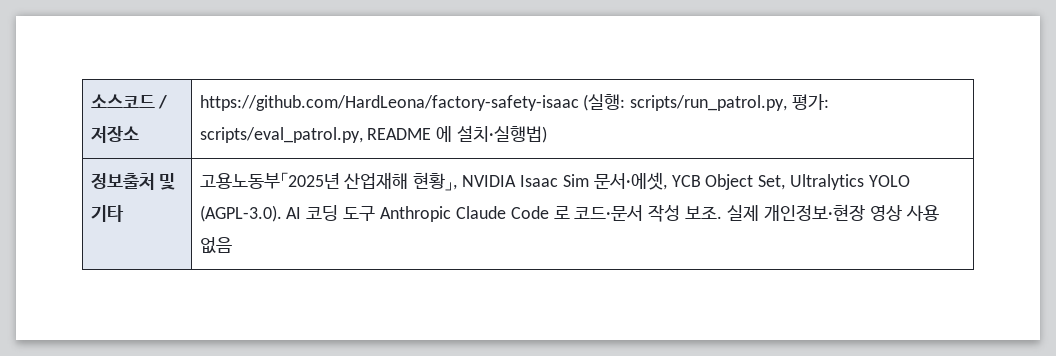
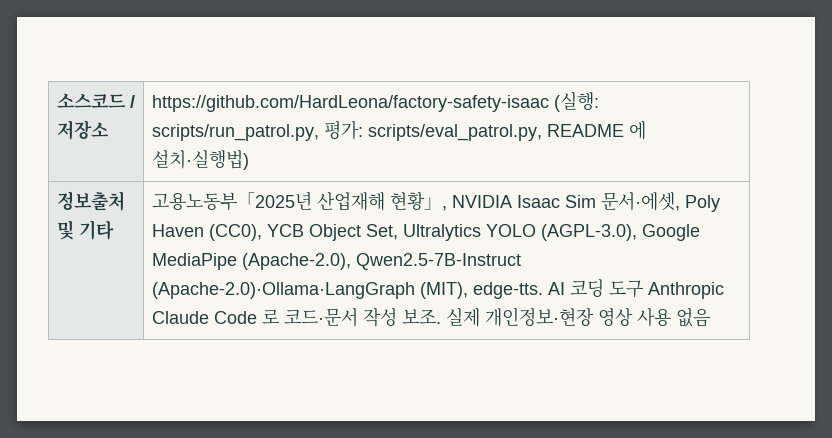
- 고용노동부「2025년 산업재해 현황」, NVIDIA Isaac Sim 문서·에셋, YCB Object Set, Ultralytics YOLO (AGPL-3.0). AI 코딩 도구 Anthropic Claude Code 로 코드·문서 작성 보조.
+ 고용노동부「2025년 산업재해 현황」, NVIDIA Isaac Sim 문서·에셋, Poly Haven (CC0), YCB Object Set, Ultralytics YOLO (AGPL-3.0), Google MediaPipe (Apache-2.0), Qwen2.5-7B-Instruct (Apache-2.0)·Ollama·LangGraph (MIT), edge-tts. AI 코딩 도구 Anthropic Claude Code 로 코드·문서 작성 보조.

